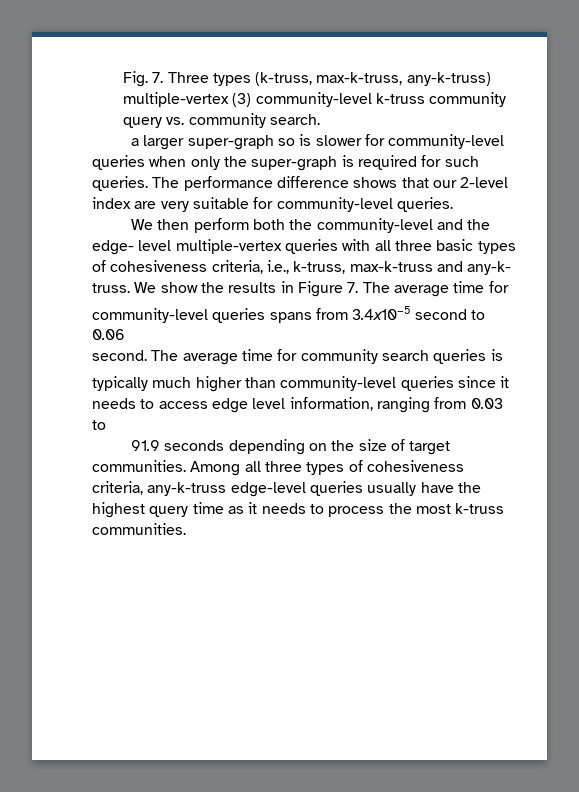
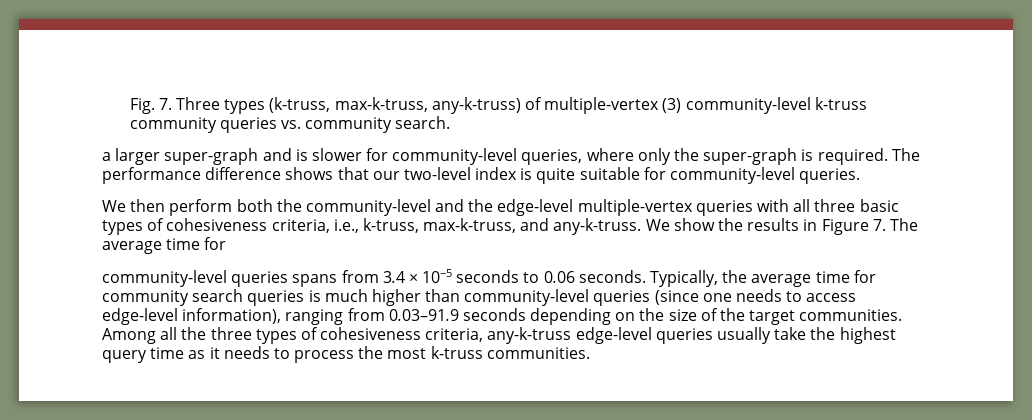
- Fig. 7. Three types (k-truss, max-k-truss, any-k-truss) multiple-vertex (3) community-level k-truss community query vs. community search.
+ Fig. 7. Three types (k-truss, max-k-truss, any-k-truss) of multiple-vertex (3) community-level k-truss community queries vs. community search.
- a larger super-graph so is slower for community-level queries when only the super-graph is required for such queries.
+ a larger super-graph and is slower for community-level queries, where only the super-graph is required.
- The performance difference shows that our 2-level index are very suitable for community-level queries.
+ The performance difference shows that our two-level index is quite suitable for community-level queries.
- We then perform both the community-level and the edge- level multiple-vertex queries with all three basic types of cohesiveness criteria, i.e., k-truss, max-k-truss and any-k- truss.
+ We then perform both the community-level and the edge-level multiple-vertex queries with all three basic types of cohesiveness criteria, i.e., k-truss, max-k-truss, and any-k-truss.
- community-level queries spans from 3.4x10−5 second to 0.06
- second. The average time for community search queries is
- typically much higher than community-level queries since it needs to access edge level information, ranging from 0.03 to
- 91.9 seconds depending on the size of target communities.
+ community-level queries spans from 3.4 × 10−5 seconds to 0.06 seconds. Typically, the average time for community search queries is much higher than community-level queries (since one needs to access edge-level information), ranging from 0.03–91.9 seconds depending on the size of the target communities.
- Among all three types of cohesiveness criteria, any-k-truss edge-level queries usually have the highest query time as it needs to process the most k-truss communities.
+ Among all the three types of cohesiveness criteria, any-k-truss edge-level queries usually take the highest query time as it needs to process the most k-truss communities.

